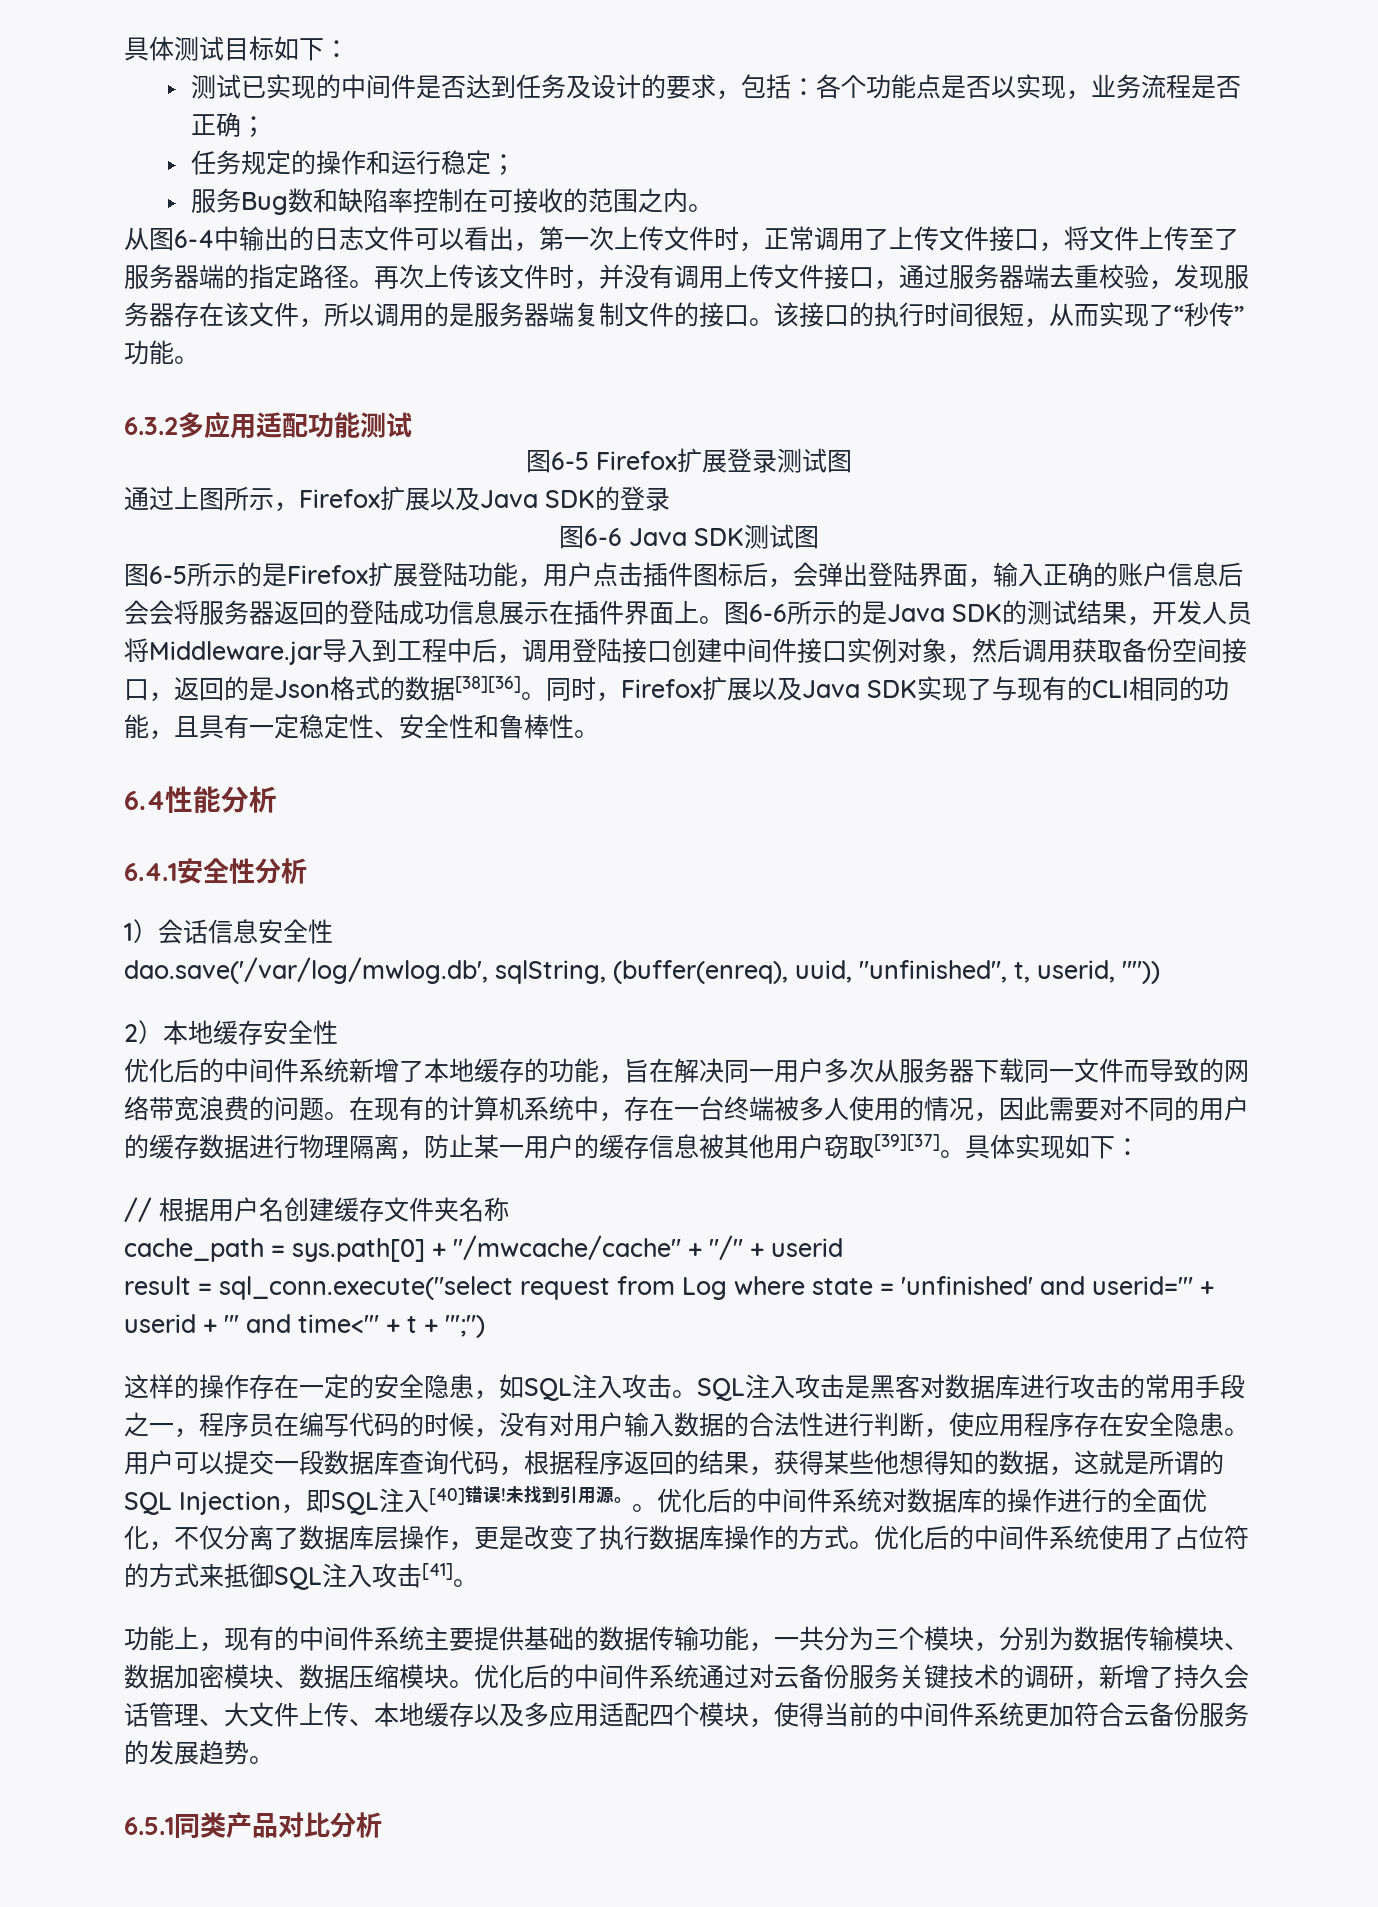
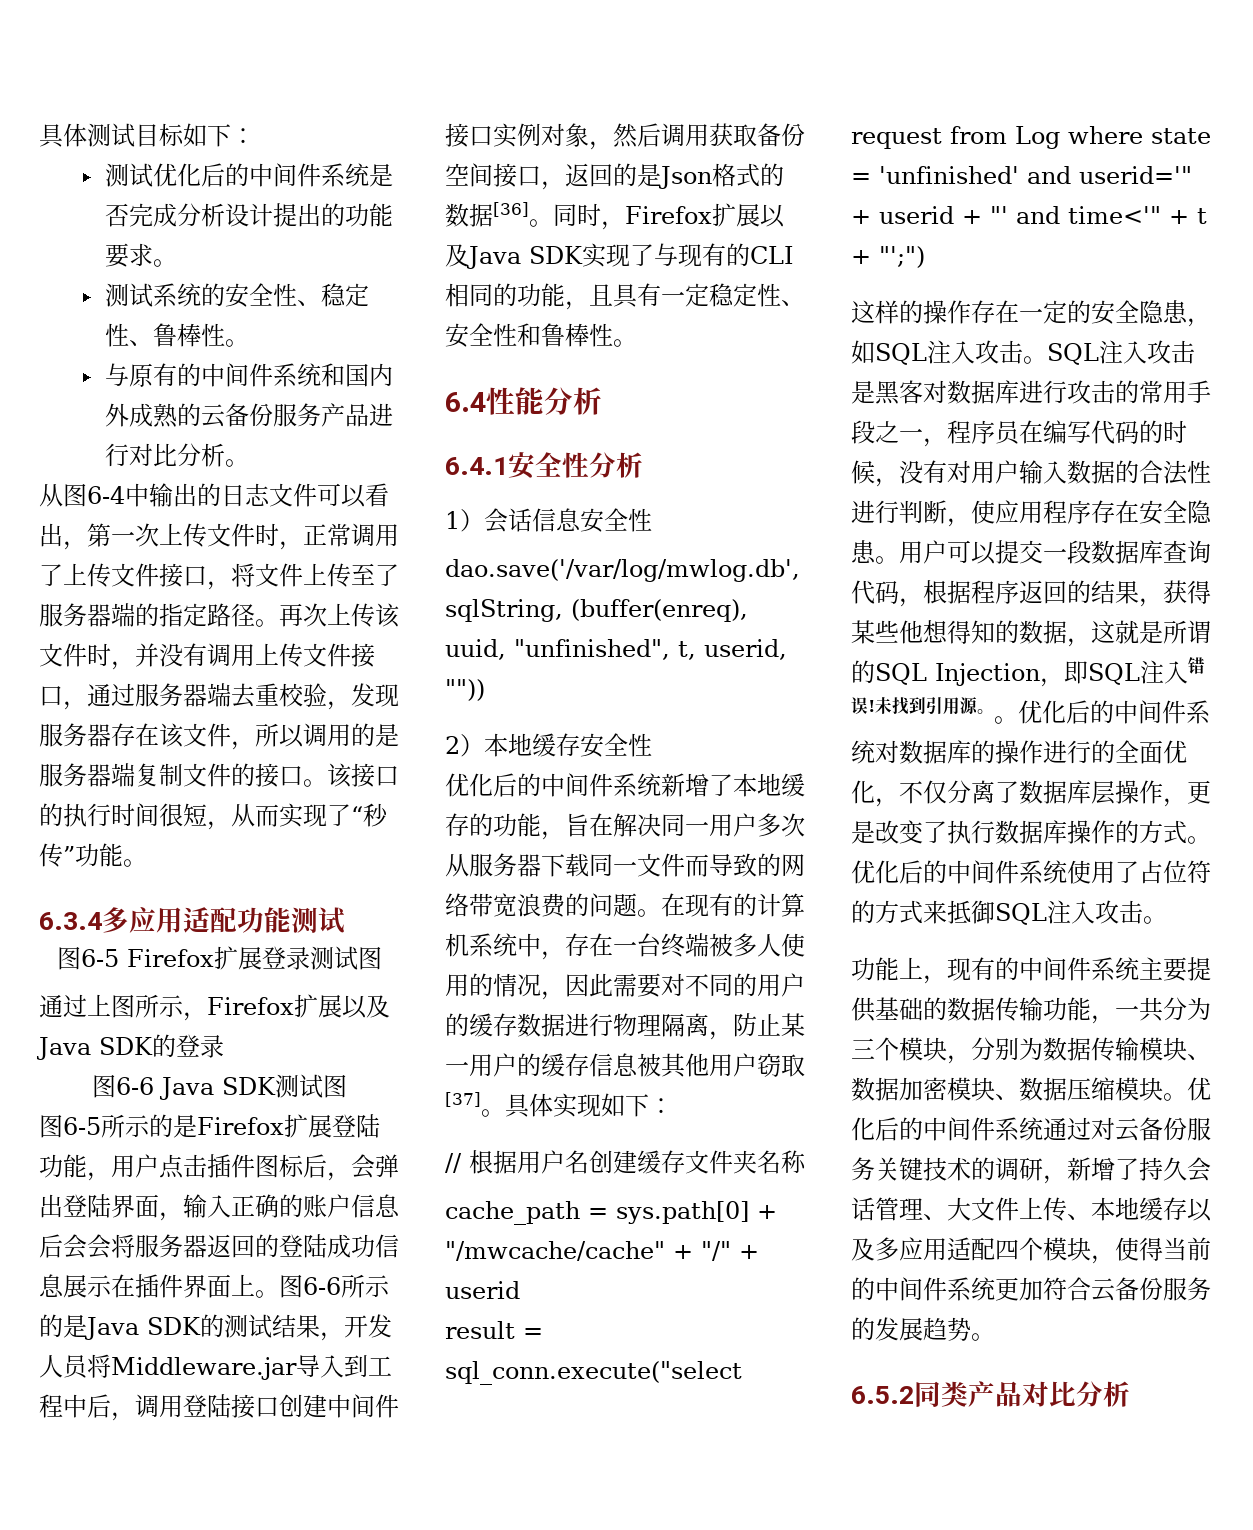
- 测试已实现的中间件是否达到任务及设计的要求，包括：各个功能点是否以实现，业务流程是否正确；
- 任务规定的操作和运行稳定；
- 服务Bug数和缺陷率控制在可接收的范围之内。
+ 测试优化后的中间件系统是否完成分析设计提出的功能要求。
+ 测试系统的安全性、稳定性、鲁棒性。
+ 与原有的中间件系统和国内外成熟的云备份服务产品进行对比分析。
- 6.3.2多应用适配功能测试
+ 6.3.4多应用适配功能测试
- 图6-6所示的是Java SDK的测试结果，开发人员将Middleware.jar导入到工程中后，调用登陆接口创建中间件接口实例对象，然后调用获取备份空间接口，返回的是Json格式的数据[38][36]。
+ 图6-6所示的是Java SDK的测试结果，开发人员将Middleware.jar导入到工程中后，调用登陆接口创建中间件接口实例对象，然后调用获取备份空间接口，返回的是Json格式的数据[36]。
- 在现有的计算机系统中，存在一台终端被多人使用的情况，因此需要对不同的用户的缓存数据进行物理隔离，防止某一用户的缓存信息被其他用户窃取[39][37]。
+ 在现有的计算机系统中，存在一台终端被多人使用的情况，因此需要对不同的用户的缓存数据进行物理隔离，防止某一用户的缓存信息被其他用户窃取[37]。
- 用户可以提交一段数据库查询代码，根据程序返回的结果，获得某些他想得知的数据，这就是所谓的SQL Injection，即SQL注入[40]错误!
+ 用户可以提交一段数据库查询代码，根据程序返回的结果，获得某些他想得知的数据，这就是所谓的SQL Injection，即SQL注入错误!
- 优化后的中间件系统使用了占位符的方式来抵御SQL注入攻击[41]。
+ 优化后的中间件系统使用了占位符的方式来抵御SQL注入攻击。
- 6.5.1同类产品对比分析
+ 6.5.2同类产品对比分析

